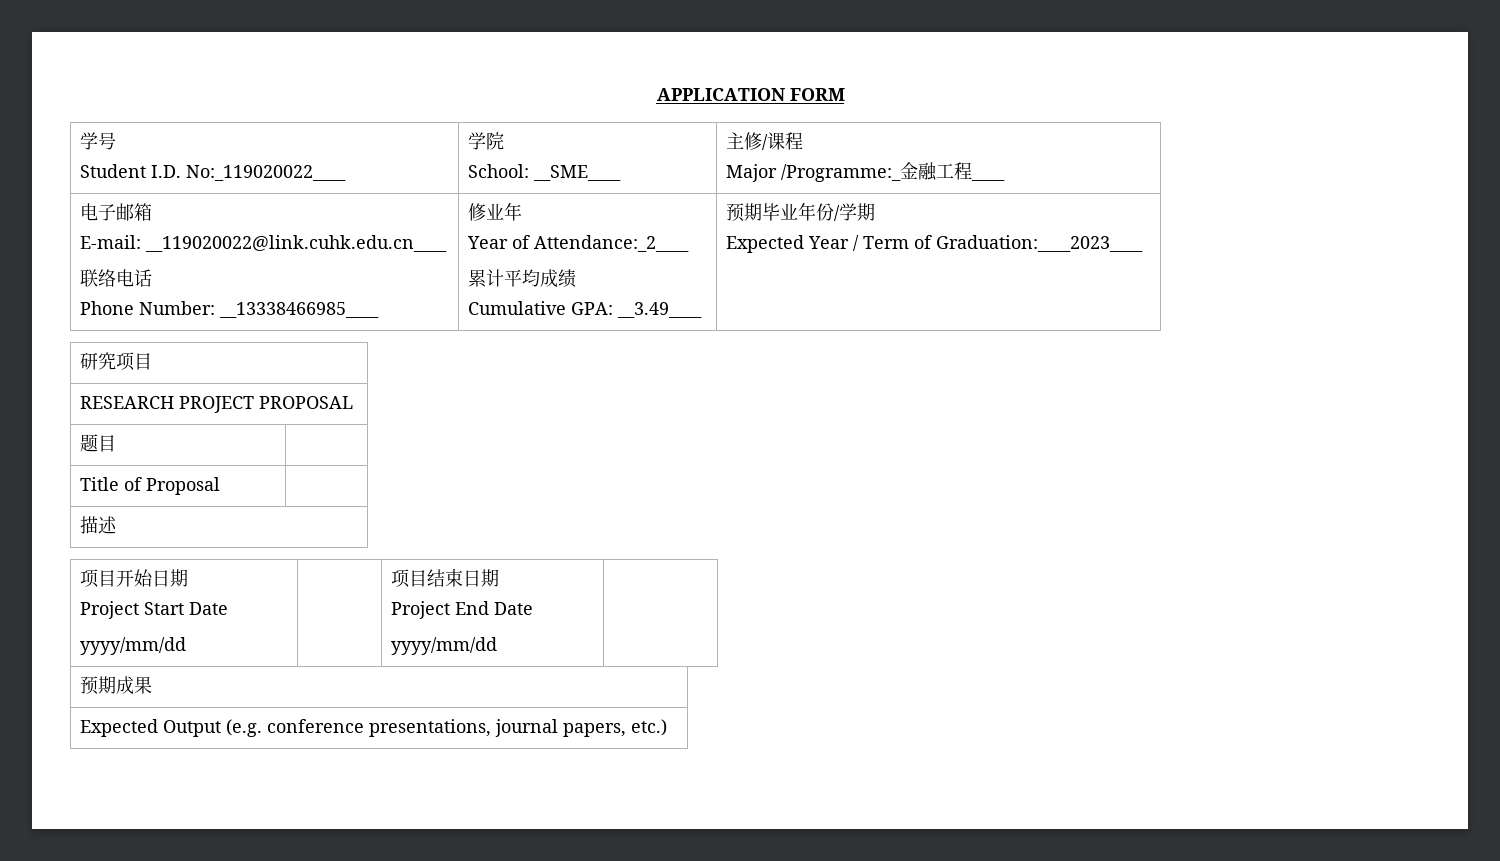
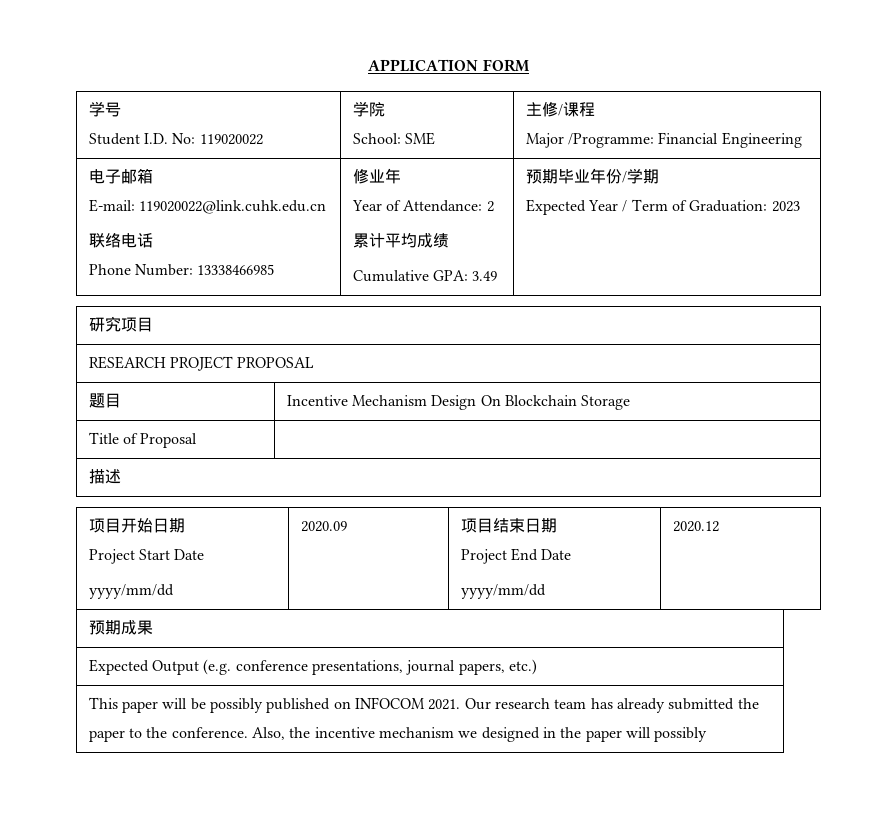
  学号
- Student I.D. No:_119020022____ | 学院
- School: __SME____ | 主修/课程
- Major /Programme:_金融工程____
+ Student I.D. No: 119020022 | 学院
+ School: SME | 主修/课程
+ Major /Programme: Financial Engineering
  电子邮箱
- E-mail: __119020022@link.cuhk.edu.cn____
+ E-mail: 119020022@link.cuhk.edu.cn
  联络电话
- Phone Number: __13338466985____ | 修业年
- Year of Attendance:_2____
+ Phone Number: 13338466985 | 修业年
+ Year of Attendance: 2
  累计平均成绩
- Cumulative GPA: __3.49____ | 预期毕业年份/学期
- Expected Year / Term of Graduation:____2023____
+ Cumulative GPA: 3.49 | 预期毕业年份/学期
+ Expected Year / Term of Graduation: 2023
- 题目 |
+ 题目 | Incentive Mechanism Design On Blockchain Storage
  项目开始日期
  Project Start Date
- yyyy/mm/dd | | 项目结束日期
+ yyyy/mm/dd | 2020.09 | 项目结束日期
  Project End Date
- yyyy/mm/dd |
+ yyyy/mm/dd | 2020.12
+ This paper will be possibly published on INFOCOM 2021. Our research team has already submitted the paper to the conference. Also, the incentive mechanism we designed in the paper will possibly

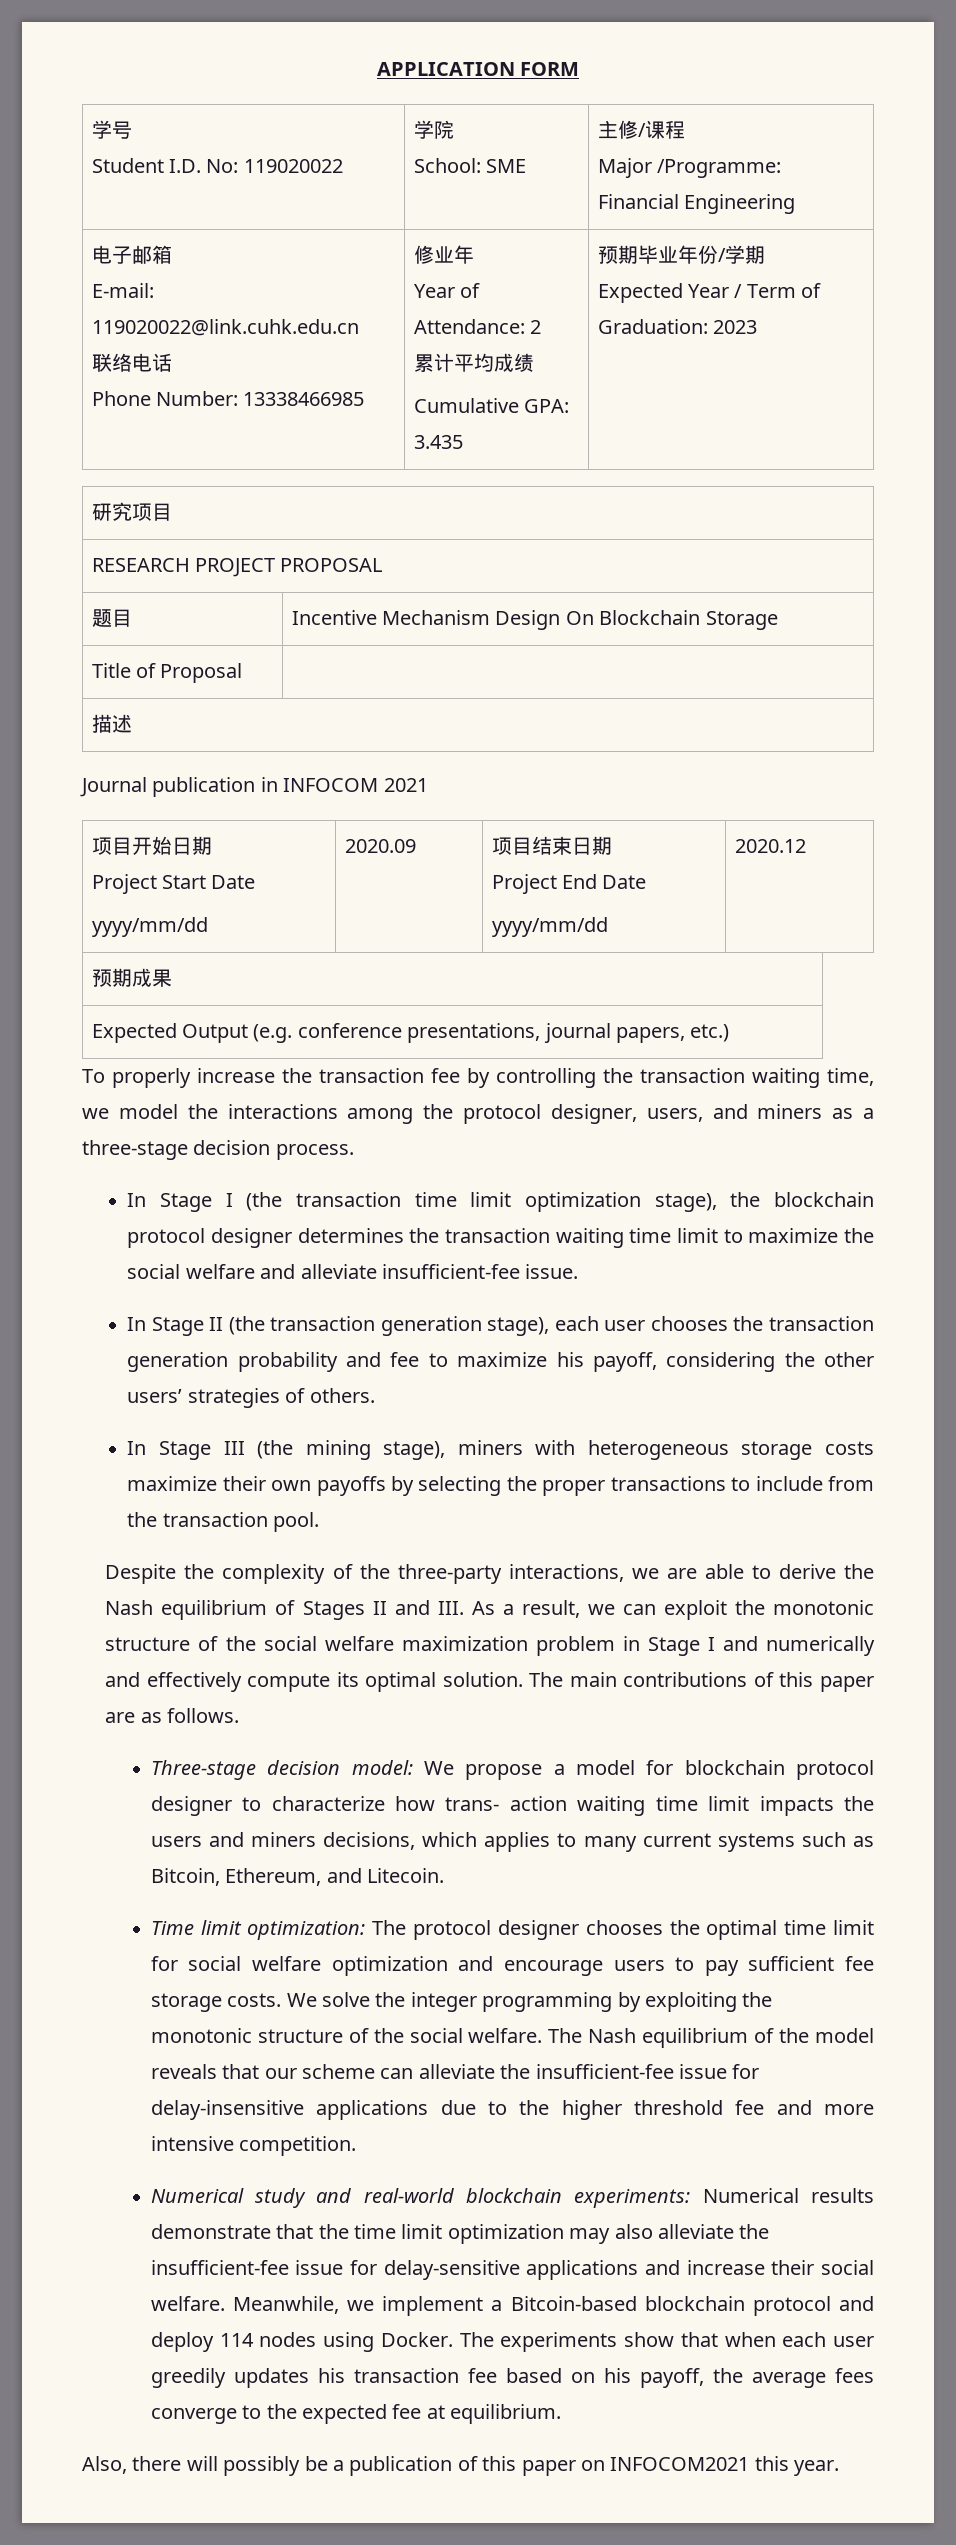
  电子邮箱
  E-mail: 119020022@link.cuhk.edu.cn
  联络电话
  Phone Number: 13338466985 | 修业年
  Year of Attendance: 2
  累计平均成绩
- Cumulative GPA: 3.49 | 预期毕业年份/学期
+ Cumulative GPA: 3.435 | 预期毕业年份/学期
+ Journal publication in INFOCOM 2021
- This paper will be possibly published on INFOCOM 2021. Our research team has already submitted the paper to the conference. Also, the incentive mechanism we designed in the paper will possibly
+ To properly increase the transaction fee by controlling the transaction waiting time, we model the interactions among the protocol designer, users, and miners as a three-stage decision process.
+ In Stage I (the transaction time limit optimization stage), the blockchain protocol designer determines the transaction waiting time limit to maximize the social welfare and alleviate insufficient-fee issue.
+ In Stage II (the transaction generation stage), each user chooses the transaction generation probability and fee to maximize his payoff, considering the other users’ strategies of others.
+ In Stage III (the mining stage), miners with heterogeneous storage costs maximize their own payoffs by selecting the proper transactions to include from the transaction pool.
+ Despite the complexity of the three-party interactions, we are able to derive the Nash equilibrium of Stages II and III. As a result, we can exploit the monotonic structure of the social welfare maximization problem in Stage I and numerically and effectively compute its optimal solution. The main contributions of this paper are as follows.
+ Three-stage decision model: We propose a model for blockchain protocol designer to characterize how trans- action waiting time limit impacts the users and miners decisions, which applies to many current systems such as Bitcoin, Ethereum, and Litecoin.
+ Time limit optimization: The protocol designer chooses the optimal time limit for social welfare optimization and encourage users to pay sufficient fee storage costs. We solve the integer programming by exploiting the monotonic structure of the social welfare. The Nash equilibrium of the model reveals that our scheme can alleviate the insufficient-fee issue for delay-insensitive applications due to the higher threshold fee and more intensive competition.
+ Numerical study and real-world blockchain experiments: Numerical results demonstrate that the time limit optimization may also alleviate the insufficient-fee issue for delay-sensitive applications and increase their social welfare. Meanwhile, we implement a Bitcoin-based blockchain protocol and deploy 114 nodes using Docker. The experiments show that when each user greedily updates his transaction fee based on his payoff, the average fees converge to the expected fee at equilibrium.
+ Also, there will possibly be a publication of this paper on INFOCOM2021 this year.

